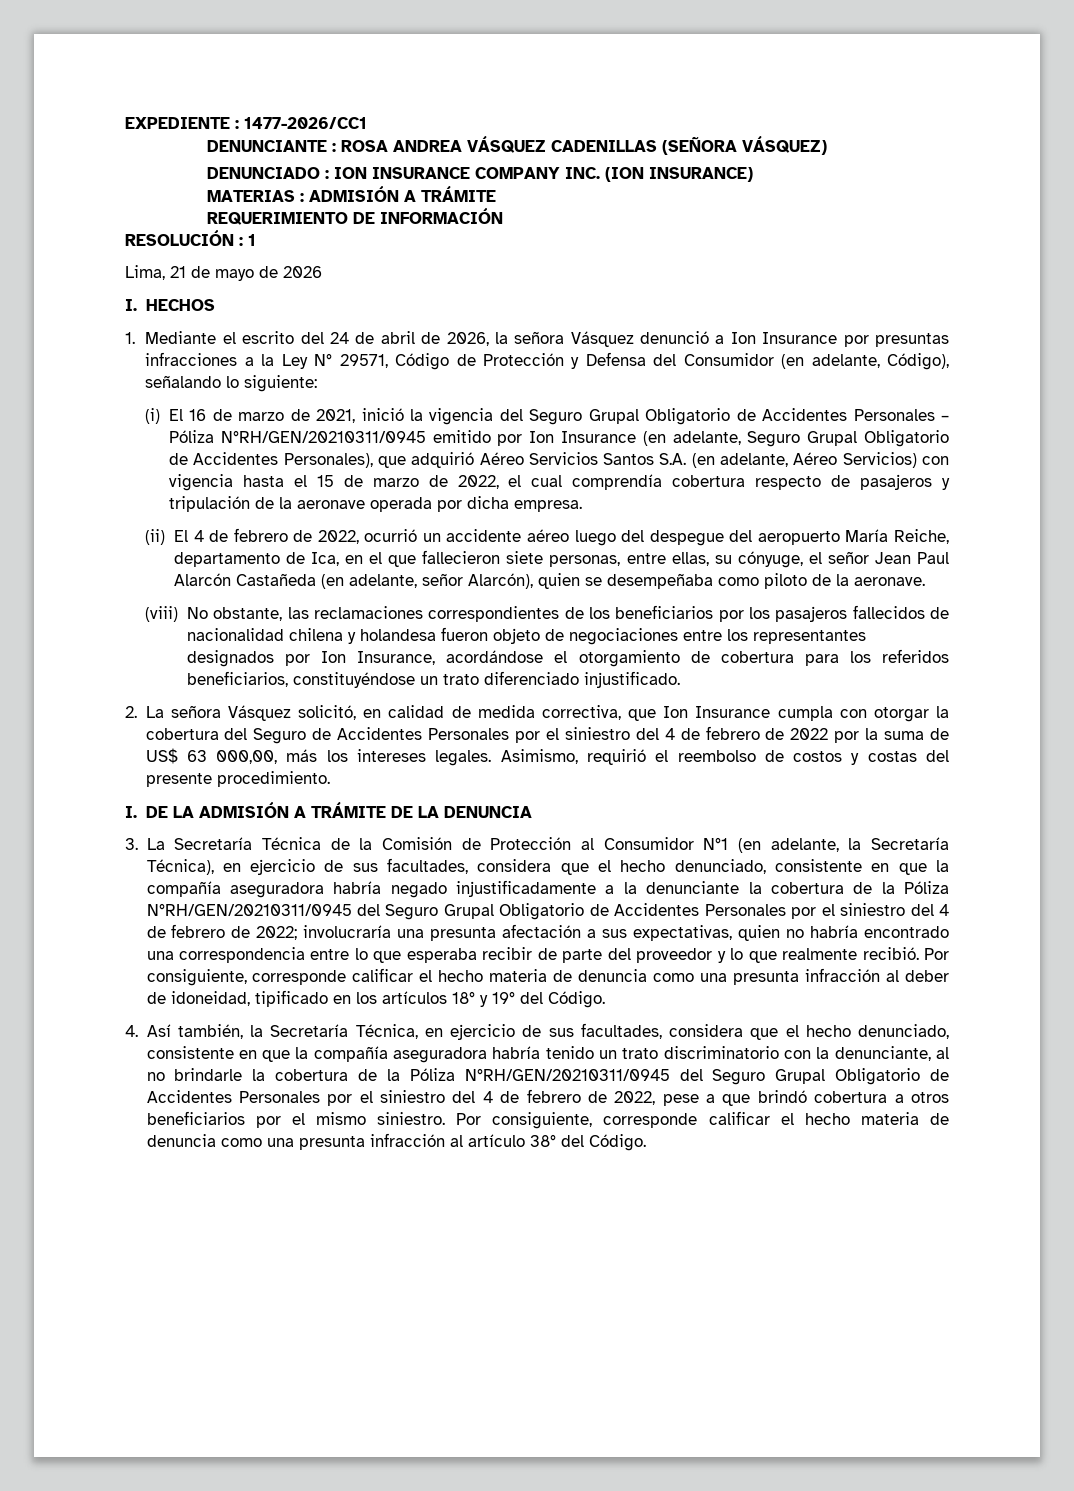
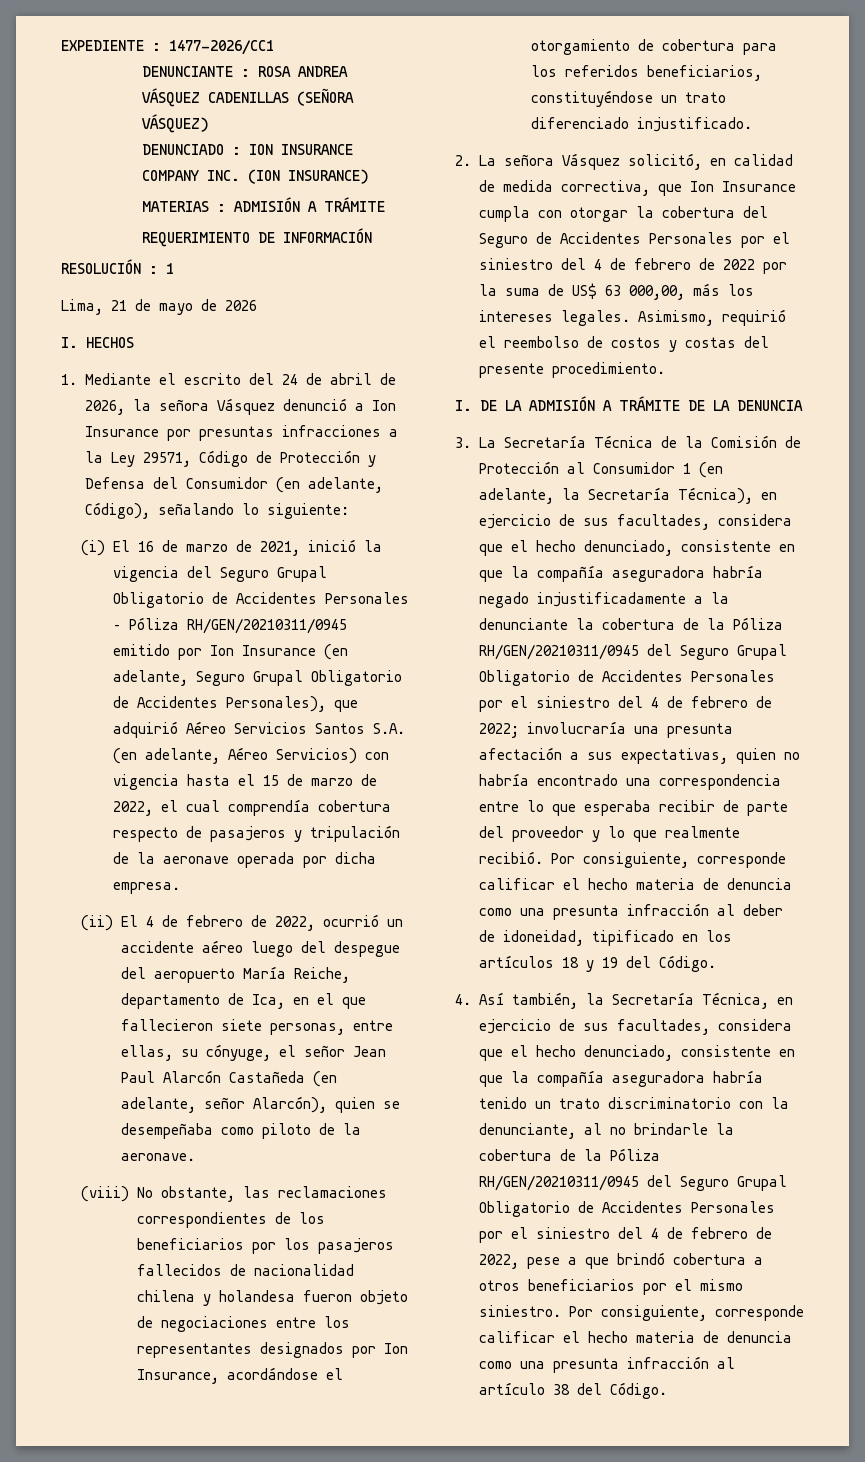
- 1. Mediante el escrito del 24 de abril de 2026, la señora Vásquez denunció a Ion Insurance por presuntas infracciones a la Ley N° 29571, Código de Protección y Defensa del Consumidor (en adelante, Código), señalando lo siguiente:
+ 1. Mediante el escrito del 24 de abril de 2026, la señora Vásquez denunció a Ion Insurance por presuntas infracciones a la Ley 29571, Código de Protección y Defensa del Consumidor (en adelante, Código), señalando lo siguiente:
- (i) El 16 de marzo de 2021, inició la vigencia del Seguro Grupal Obligatorio de Accidentes Personales – Póliza N°RH/GEN/20210311/0945 emitido por Ion Insurance (en adelante, Seguro Grupal Obligatorio de Accidentes Personales), que adquirió Aéreo Servicios Santos S.A. (en adelante, Aéreo Servicios) con vigencia hasta el 15 de marzo de 2022, el cual comprendía cobertura respecto de pasajeros y tripulación de la aeronave operada por dicha empresa.
+ (i) El 16 de marzo de 2021, inició la vigencia del Seguro Grupal Obligatorio de Accidentes Personales – Póliza RH/GEN/20210311/0945 emitido por Ion Insurance (en adelante, Seguro Grupal Obligatorio de Accidentes Personales), que adquirió Aéreo Servicios Santos S.A. (en adelante, Aéreo Servicios) con vigencia hasta el 15 de marzo de 2022, el cual comprendía cobertura respecto de pasajeros y tripulación de la aeronave operada por dicha empresa.
- 3. La Secretaría Técnica de la Comisión de Protección al Consumidor N°1 (en adelante, la Secretaría Técnica), en ejercicio de sus facultades, considera que el hecho denunciado, consistente en que la compañía aseguradora habría negado injustificadamente a la denunciante la cobertura de la Póliza N°RH/GEN/20210311/0945 del Seguro Grupal Obligatorio de Accidentes Personales por el siniestro del 4 de febrero de 2022;
+ 3. La Secretaría Técnica de la Comisión de Protección al Consumidor 1 (en adelante, la Secretaría Técnica), en ejercicio de sus facultades, considera que el hecho denunciado, consistente en que la compañía aseguradora habría negado injustificadamente a la denunciante la cobertura de la Póliza RH/GEN/20210311/0945 del Seguro Grupal Obligatorio de Accidentes Personales por el siniestro del 4 de febrero de 2022;
- Por consiguiente, corresponde calificar el hecho materia de denuncia como una presunta infracción al deber de idoneidad, tipificado en los artículos 18° y 19° del Código.
+ Por consiguiente, corresponde calificar el hecho materia de denuncia como una presunta infracción al deber de idoneidad, tipificado en los artículos 18 y 19 del Código.
- 4. Así también, la Secretaría Técnica, en ejercicio de sus facultades, considera que el hecho denunciado, consistente en que la compañía aseguradora habría tenido un trato discriminatorio con la denunciante, al no brindarle la cobertura de la Póliza N°RH/GEN/20210311/0945 del Seguro Grupal Obligatorio de Accidentes Personales por el siniestro del 4 de febrero de 2022, pese a que brindó cobertura a otros beneficiarios por el mismo siniestro.
+ 4. Así también, la Secretaría Técnica, en ejercicio de sus facultades, considera que el hecho denunciado, consistente en que la compañía aseguradora habría tenido un trato discriminatorio con la denunciante, al no brindarle la cobertura de la Póliza RH/GEN/20210311/0945 del Seguro Grupal Obligatorio de Accidentes Personales por el siniestro del 4 de febrero de 2022, pese a que brindó cobertura a otros beneficiarios por el mismo siniestro.
- Por consiguiente, corresponde calificar el hecho materia de denuncia como una presunta infracción al artículo 38° del Código.
+ Por consiguiente, corresponde calificar el hecho materia de denuncia como una presunta infracción al artículo 38 del Código.

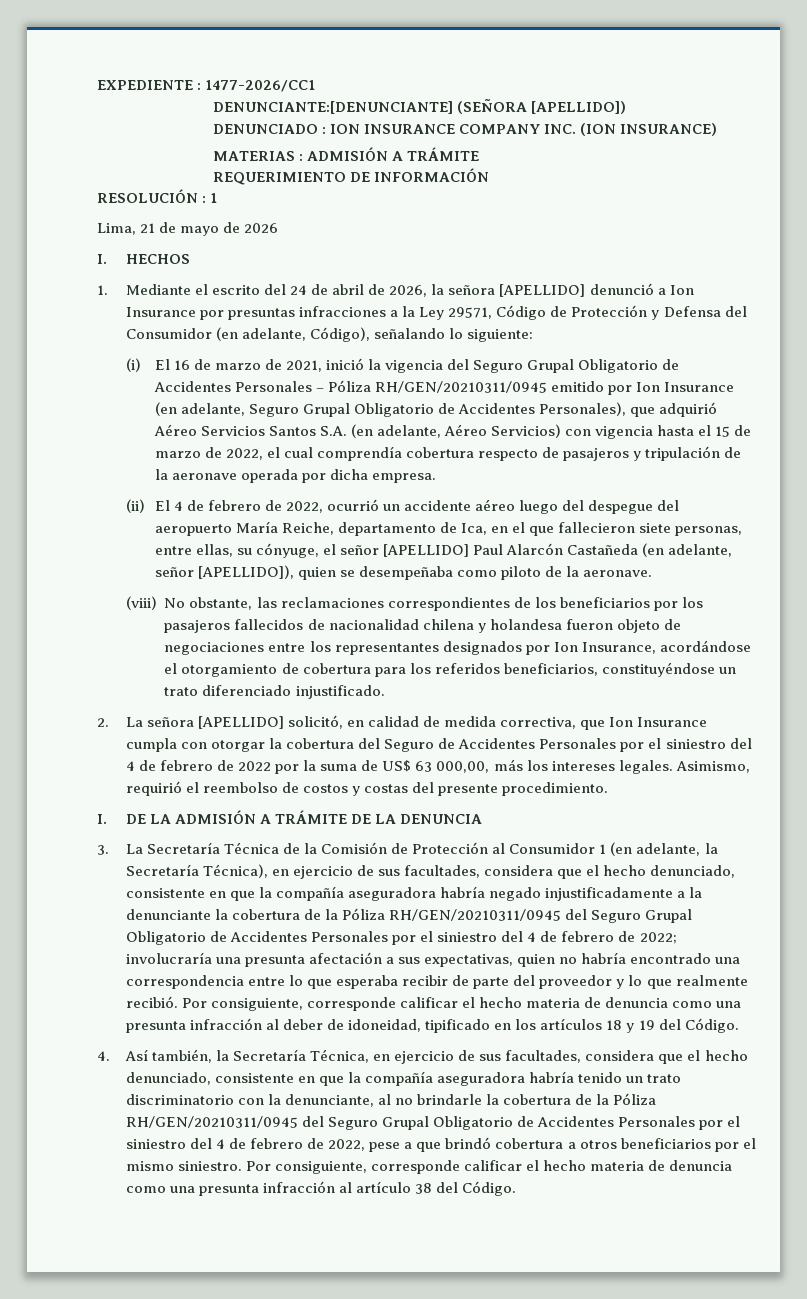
- DENUNCIANTE : ROSA ANDREA VÁSQUEZ CADENILLAS (SEÑORA VÁSQUEZ)
+ DENUNCIANTE:[DENUNCIANTE] (SEÑORA [APELLIDO])
- 1. Mediante el escrito del 24 de abril de 2026, la señora Vásquez denunció a Ion Insurance por presuntas infracciones a la Ley 29571, Código de Protección y Defensa del Consumidor (en adelante, Código), señalando lo siguiente:
+ 1. Mediante el escrito del 24 de abril de 2026, la señora [APELLIDO] denunció a Ion Insurance por presuntas infracciones a la Ley 29571, Código de Protección y Defensa del Consumidor (en adelante, Código), señalando lo siguiente:
- (ii) El 4 de febrero de 2022, ocurrió un accidente aéreo luego del despegue del aeropuerto María Reiche, departamento de Ica, en el que fallecieron siete personas, entre ellas, su cónyuge, el señor Jean Paul Alarcón Castañeda (en adelante, señor Alarcón), quien se desempeñaba como piloto de la aeronave.
+ (ii) El 4 de febrero de 2022, ocurrió un accidente aéreo luego del despegue del aeropuerto María Reiche, departamento de Ica, en el que fallecieron siete personas, entre ellas, su cónyuge, el señor [APELLIDO] Paul Alarcón Castañeda (en adelante, señor [APELLIDO]), quien se desempeñaba como piloto de la aeronave.
- 2. La señora Vásquez solicitó, en calidad de medida correctiva, que Ion Insurance cumpla con otorgar la cobertura del Seguro de Accidentes Personales por el siniestro del 4 de febrero de 2022 por la suma de US$ 63 000,00, más los intereses legales.
+ 2. La señora [APELLIDO] solicitó, en calidad de medida correctiva, que Ion Insurance cumpla con otorgar la cobertura del Seguro de Accidentes Personales por el siniestro del 4 de febrero de 2022 por la suma de US$ 63 000,00, más los intereses legales.

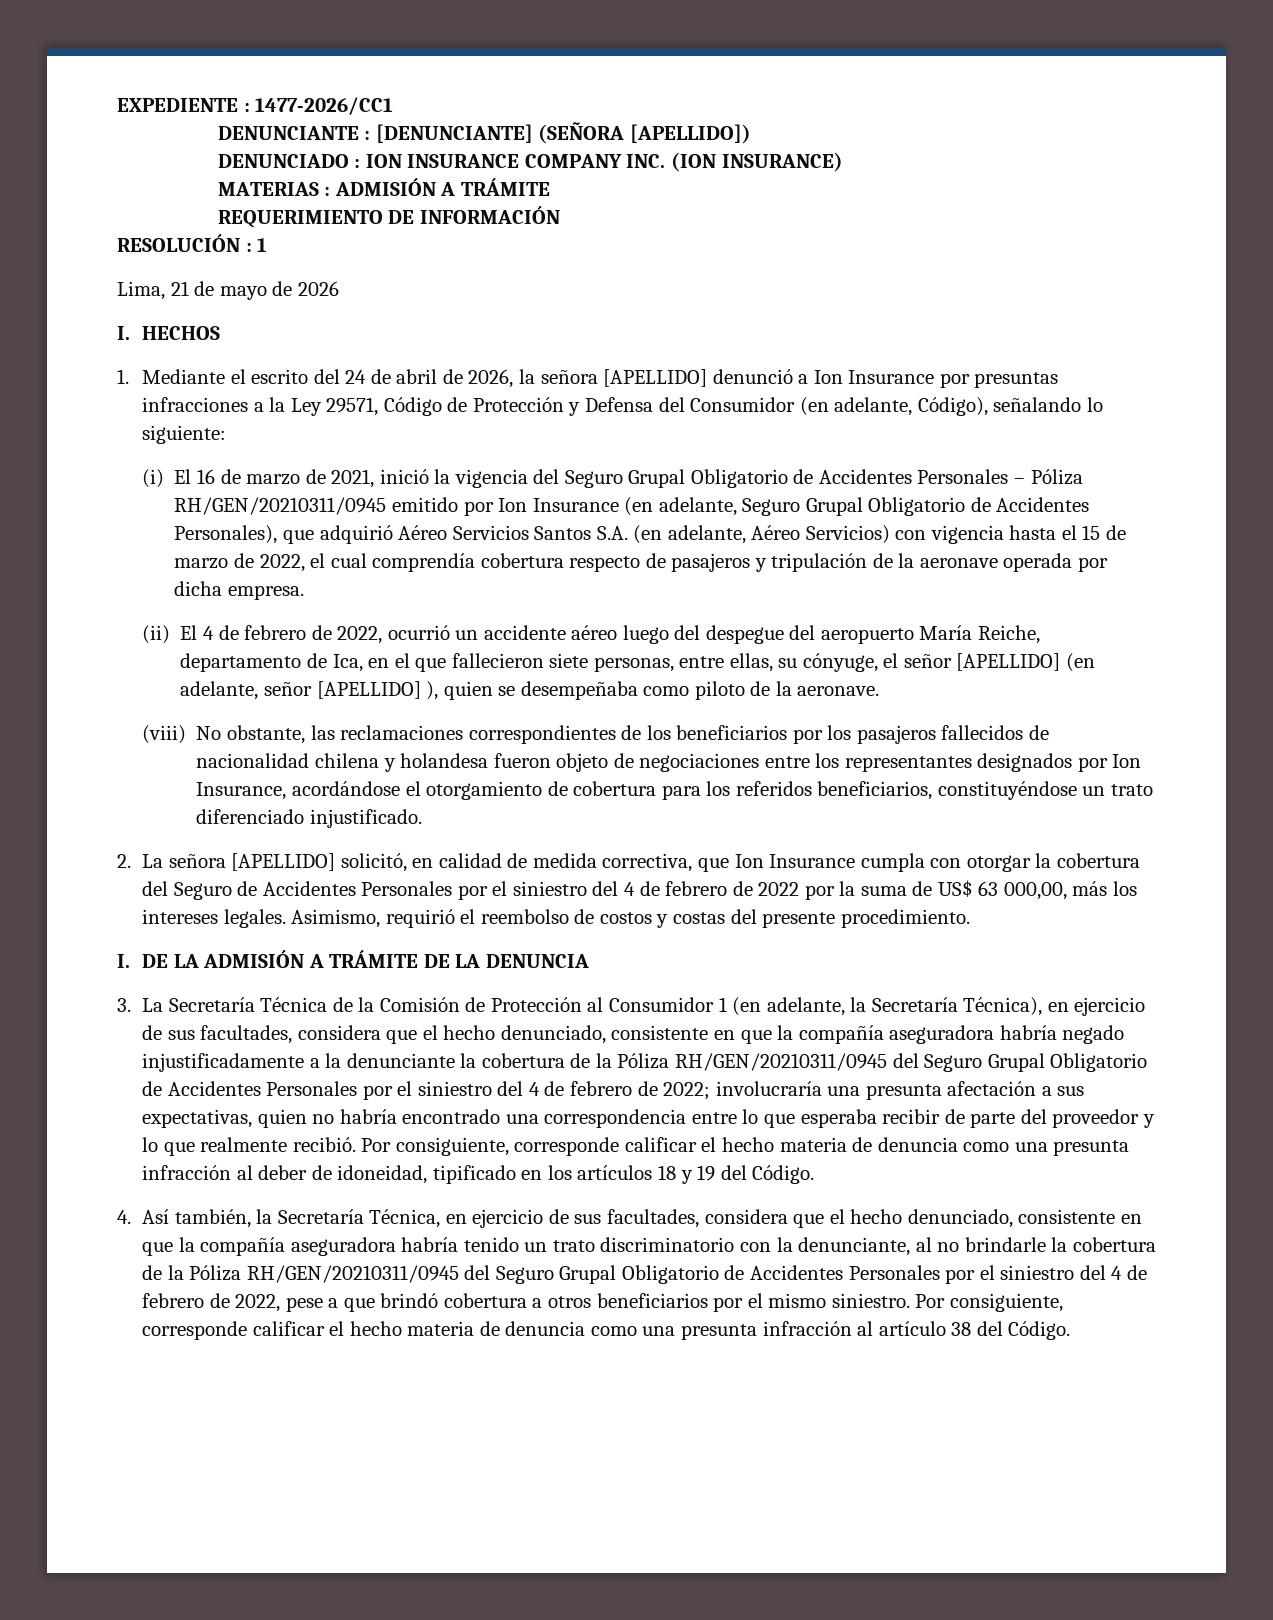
- DENUNCIANTE:[DENUNCIANTE] (SEÑORA [APELLIDO])
+ DENUNCIANTE : [DENUNCIANTE] (SEÑORA [APELLIDO])
- (ii) El 4 de febrero de 2022, ocurrió un accidente aéreo luego del despegue del aeropuerto María Reiche, departamento de Ica, en el que fallecieron siete personas, entre ellas, su cónyuge, el señor [APELLIDO] Paul Alarcón Castañeda (en adelante, señor [APELLIDO]), quien se desempeñaba como piloto de la aeronave.
+ (ii) El 4 de febrero de 2022, ocurrió un accidente aéreo luego del despegue del aeropuerto María Reiche, departamento de Ica, en el que fallecieron siete personas, entre ellas, su cónyuge, el señor [APELLIDO] (en adelante, señor [APELLIDO] ), quien se desempeñaba como piloto de la aeronave.

